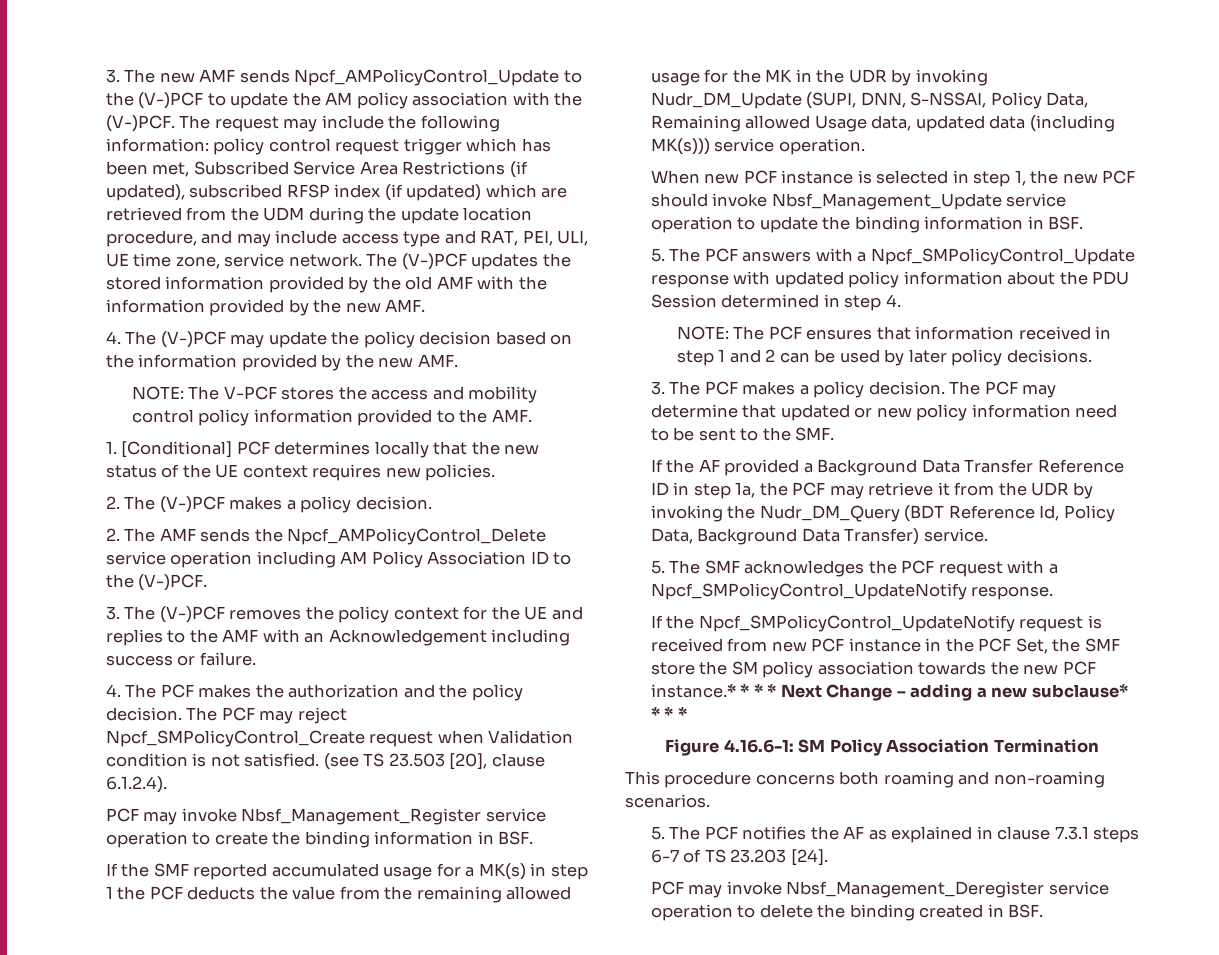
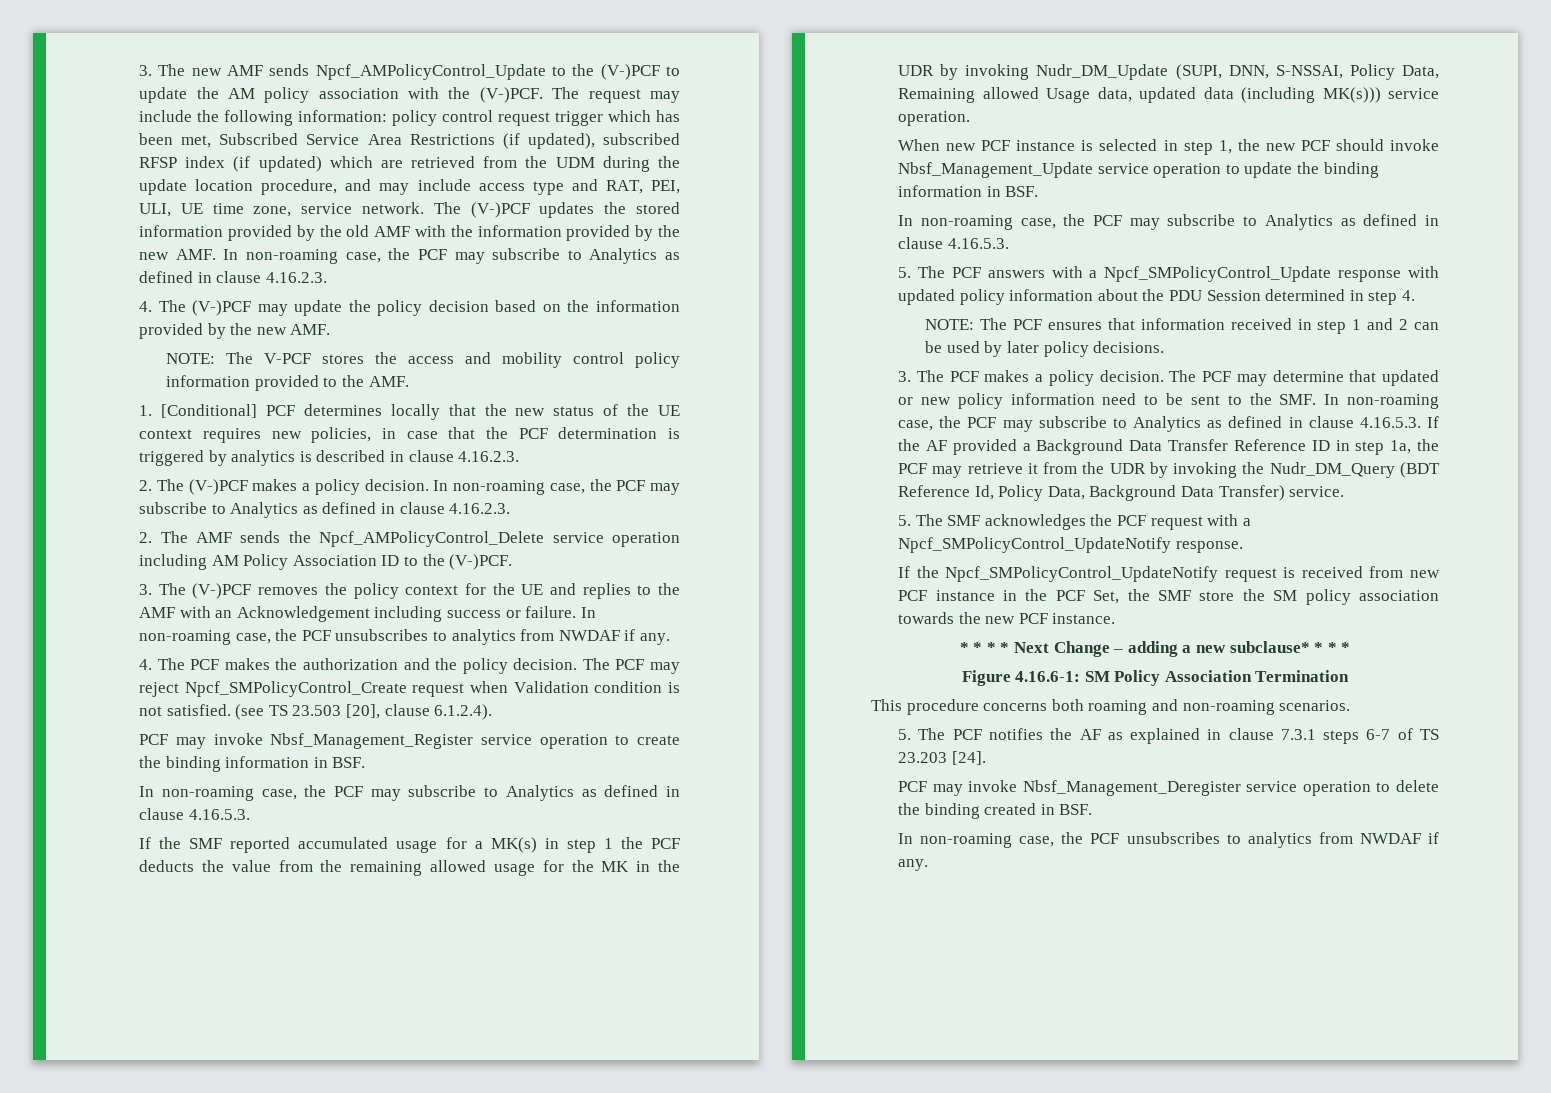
- The (V-)PCF updates the stored information provided by the old AMF with the information provided by the new AMF.
+ The (V-)PCF updates the stored information provided by the old AMF with the information provided by the new AMF. In non-roaming case, the PCF may subscribe to Analytics as defined in clause 4.16.2.3.
- 1. [Conditional] PCF determines locally that the new status of the UE context requires new policies.
+ 1. [Conditional] PCF determines locally that the new status of the UE context requires new policies, in case that the PCF determination is triggered by analytics is described in clause 4.16.2.3.
- 2. The (V-)PCF makes a policy decision.
+ 2. The (V-)PCF makes a policy decision. In non-roaming case, the PCF may subscribe to Analytics as defined in clause 4.16.2.3.
- 3. The (V-)PCF removes the policy context for the UE and replies to the AMF with an Acknowledgement including success or failure.
+ 3. The (V-)PCF removes the policy context for the UE and replies to the AMF with an Acknowledgement including success or failure. In non-roaming case, the PCF unsubscribes to analytics from NWDAF if any.
  PCF may invoke Nbsf_Management_Register service operation to create the binding information in BSF.
+ In non-roaming case, the PCF may subscribe to Analytics as defined in clause 4.16.5.3.
  When new PCF instance is selected in step 1, the new PCF should invoke Nbsf_Management_Update service operation to update the binding information in BSF.
+ In non-roaming case, the PCF may subscribe to Analytics as defined in clause 4.16.5.3.
- The PCF may determine that updated or new policy information need to be sent to the SMF.
- If the AF provided a Background Data Transfer Reference ID in step 1a, the PCF may retrieve it from the UDR by invoking the Nudr_DM_Query (BDT Reference Id, Policy Data, Background Data Transfer) service.
+ The PCF may determine that updated or new policy information need to be sent to the SMF. In non-roaming case, the PCF may subscribe to Analytics as defined in clause 4.16.5.3. If the AF provided a Background Data Transfer Reference ID in step 1a, the PCF may retrieve it from the UDR by invoking the Nudr_DM_Query (BDT Reference Id, Policy Data, Background Data Transfer) service.
- If the Npcf_SMPolicyControl_UpdateNotify request is received from new PCF instance in the PCF Set, the SMF store the SM policy association towards the new PCF instance.* * * * Next Change – adding a new subclause* * * *
+ If the Npcf_SMPolicyControl_UpdateNotify request is received from new PCF instance in the PCF Set, the SMF store the SM policy association towards the new PCF instance.
+ * * * * Next Change – adding a new subclause* * * *
  PCF may invoke Nbsf_Management_Deregister service operation to delete the binding created in BSF.
+ In non-roaming case, the PCF unsubscribes to analytics from NWDAF if any.

